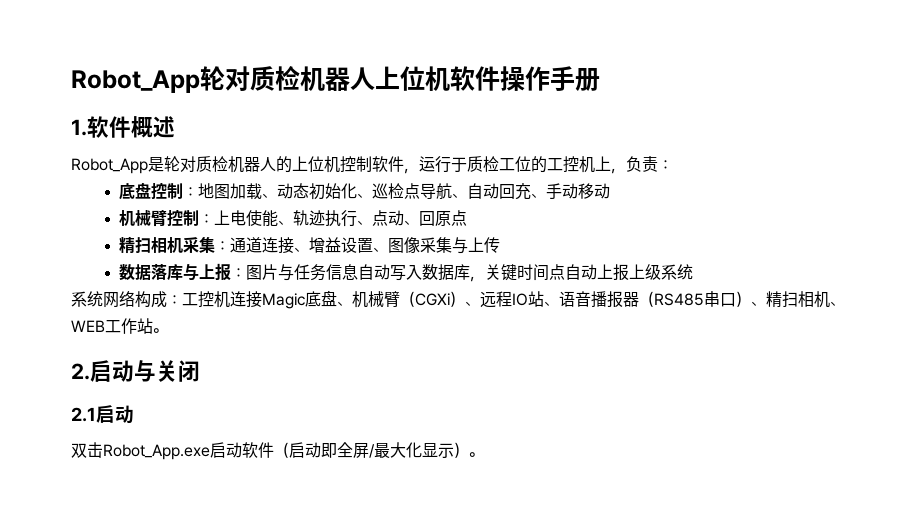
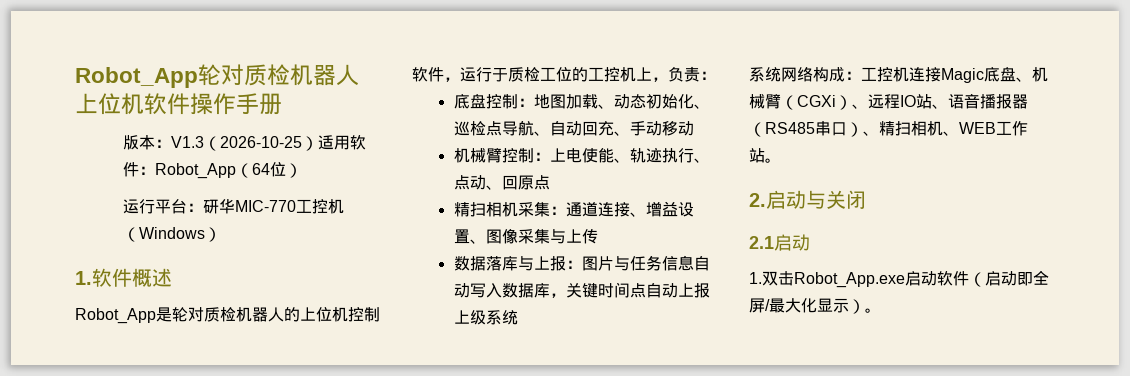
+ 版本：V1.3（2026-10-25）适用软件：Robot_App（64位）
+ 运行平台：研华MIC-770工控机（Windows）
- 双击Robot_App.exe启动软件（启动即全屏/最大化显示）。
+ 1.双击Robot_App.exe启动软件（启动即全屏/最大化显示）。

